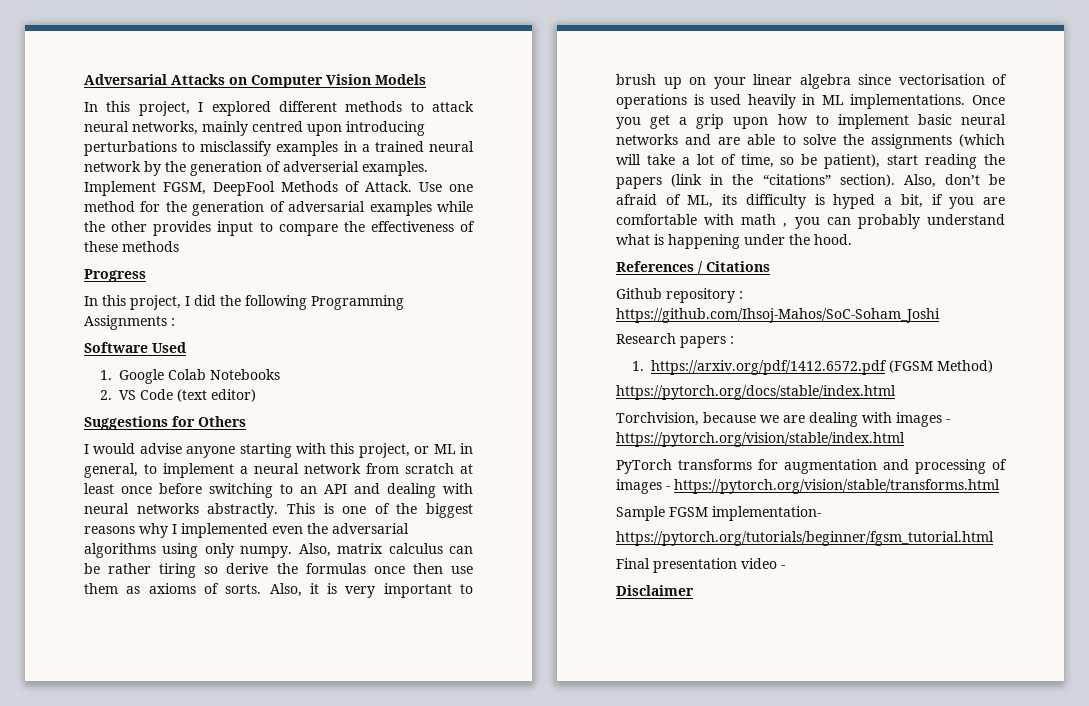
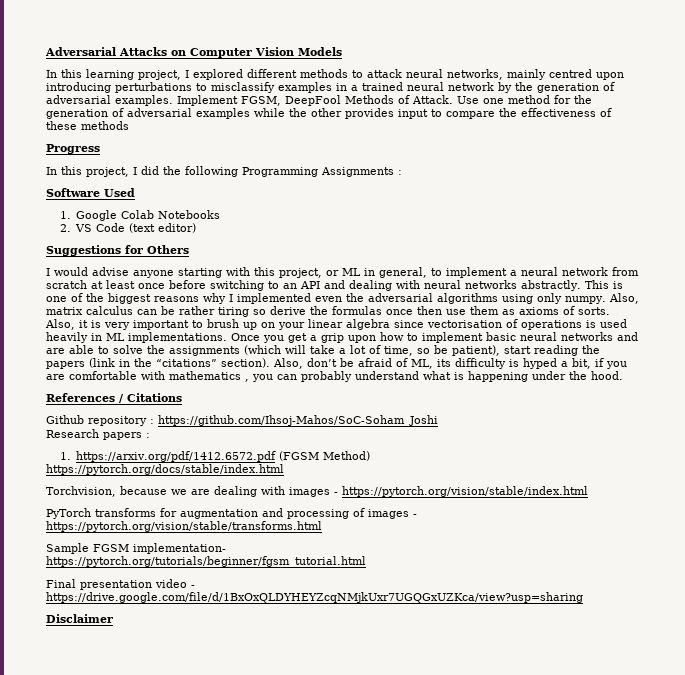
- In this project, I explored different methods to attack neural networks, mainly centred upon introducing perturbations to misclassify examples in a trained neural network by the generation of adverserial examples.
+ In this learning project, I explored different methods to attack neural networks, mainly centred upon introducing perturbations to misclassify examples in a trained neural network by the generation of adversarial examples.
- Also, don’t be afraid of ML, its difficulty is hyped a bit, if you are comfortable with math , you can probably understand what is happening under the hood.
+ Also, don’t be afraid of ML, its difficulty is hyped a bit, if you are comfortable with mathematics , you can probably understand what is happening under the hood.
- Final presentation video -
+ Final presentation video - https://drive.google.com/file/d/1BxOxQLDYHEYZcqNMjkUxr7UGQGxUZKca/view?usp=sharing

